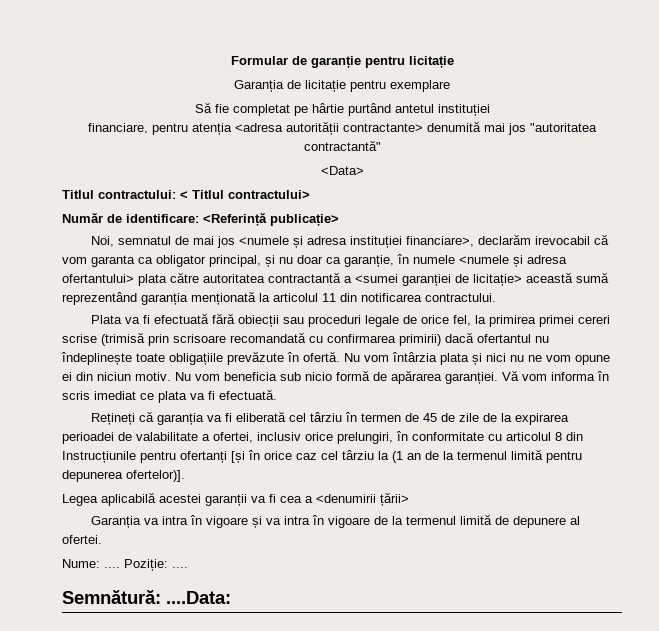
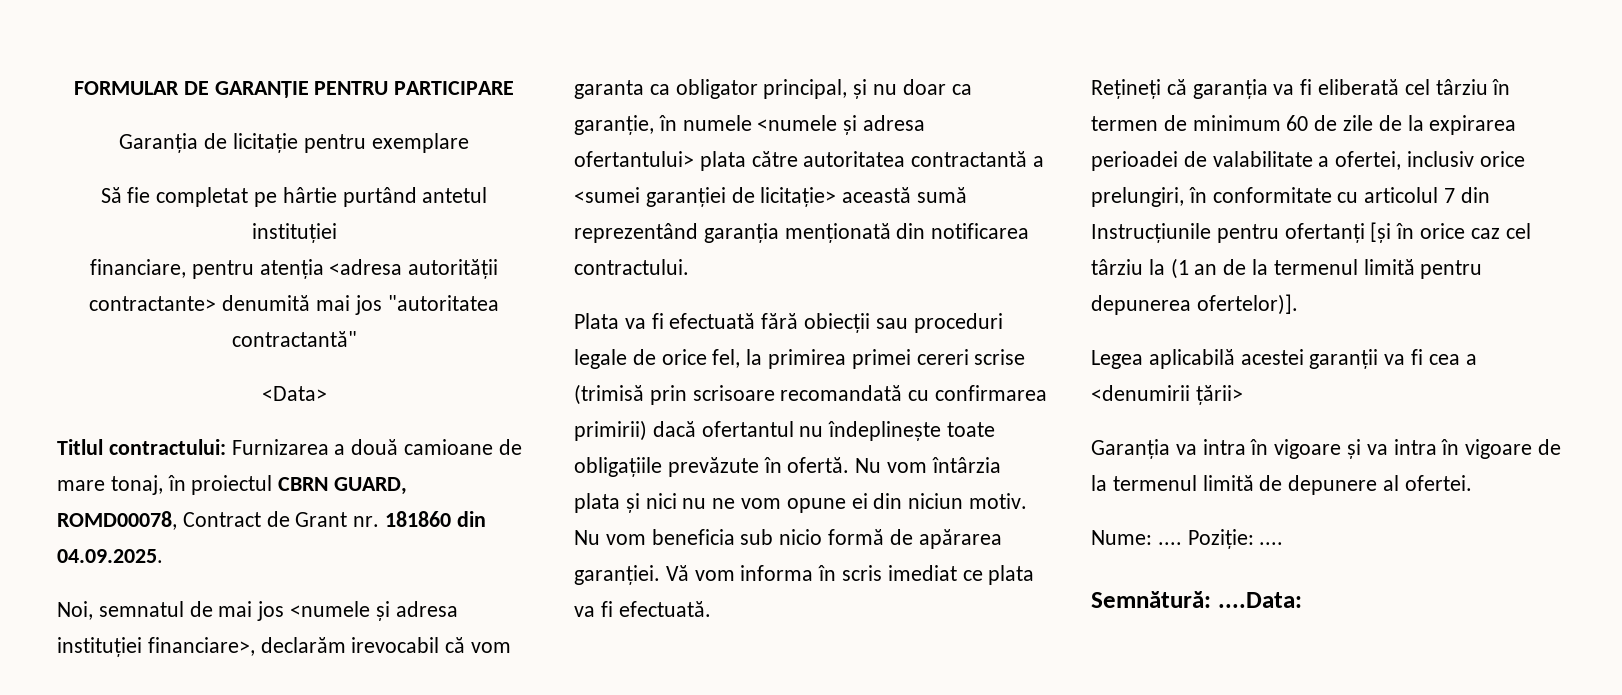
- Formular de garanție pentru licitație
+ FORMULAR DE GARANȚIE PENTRU PARTICIPARE
- Titlul contractului: < Titlul contractului>
- Număr de identificare: <Referință publicație>
+ Titlul contractului: Furnizarea a două camioane de mare tonaj, în proiectul CBRN GUARD, ROMD00078, Contract de Grant nr. 181860 din 04.09.2025.
- Noi, semnatul de mai jos <numele și adresa instituției financiare>, declarăm irevocabil că vom garanta ca obligator principal, și nu doar ca garanție, în numele <numele și adresa ofertantului> plata către autoritatea contractantă a <sumei garanției de licitație> această sumă reprezentând garanția menționată la articolul 11 din notificarea contractului.
+ Noi, semnatul de mai jos <numele și adresa instituției financiare>, declarăm irevocabil că vom garanta ca obligator principal, și nu doar ca garanție, în numele <numele și adresa ofertantului> plata către autoritatea contractantă a <sumei garanției de licitație> această sumă reprezentând garanția menționată din notificarea contractului.
- Rețineți că garanția va fi eliberată cel târziu în termen de 45 de zile de la expirarea perioadei de valabilitate a ofertei, inclusiv orice prelungiri, în conformitate cu articolul 8 din Instrucțiunile pentru ofertanți [și în orice caz cel târziu la (1 an de la termenul limită pentru depunerea ofertelor)].
+ Rețineți că garanția va fi eliberată cel târziu în termen de minimum 60 de zile de la expirarea perioadei de valabilitate a ofertei, inclusiv orice prelungiri, în conformitate cu articolul 7 din Instrucțiunile pentru ofertanți [și în orice caz cel târziu la (1 an de la termenul limită pentru depunerea ofertelor)].

